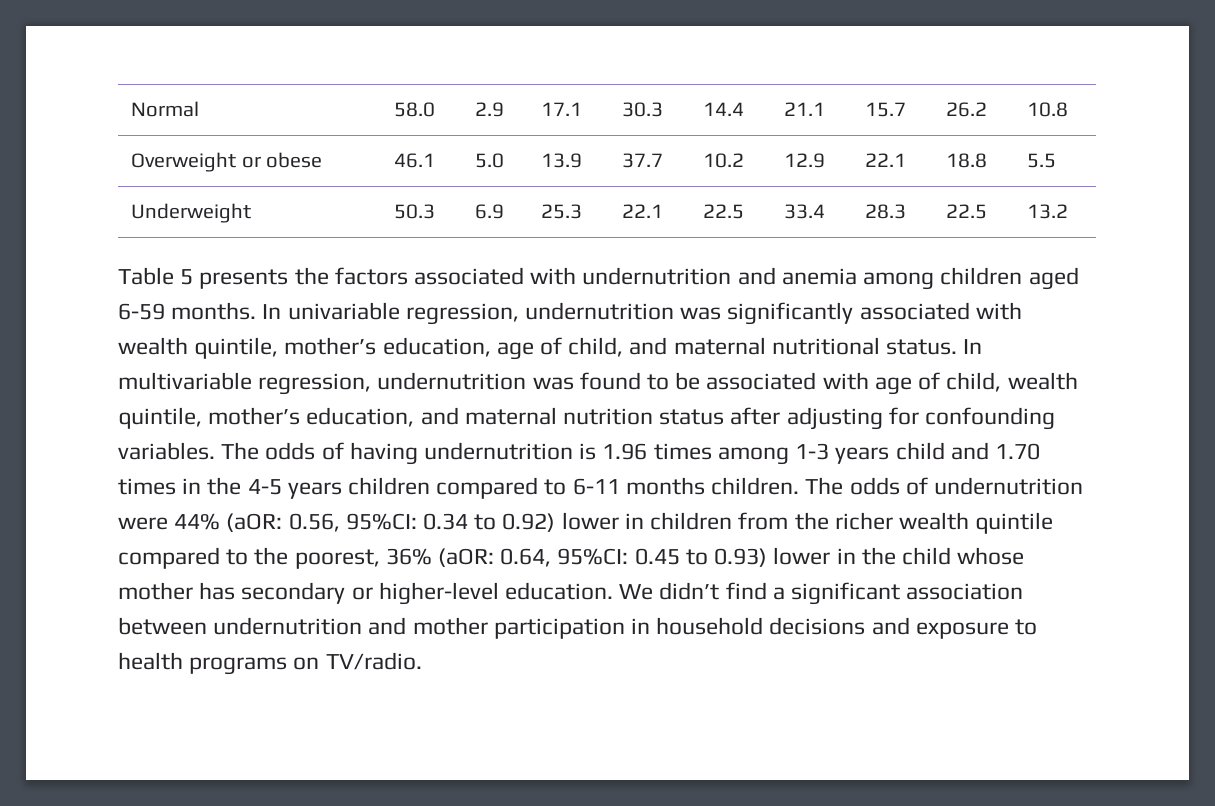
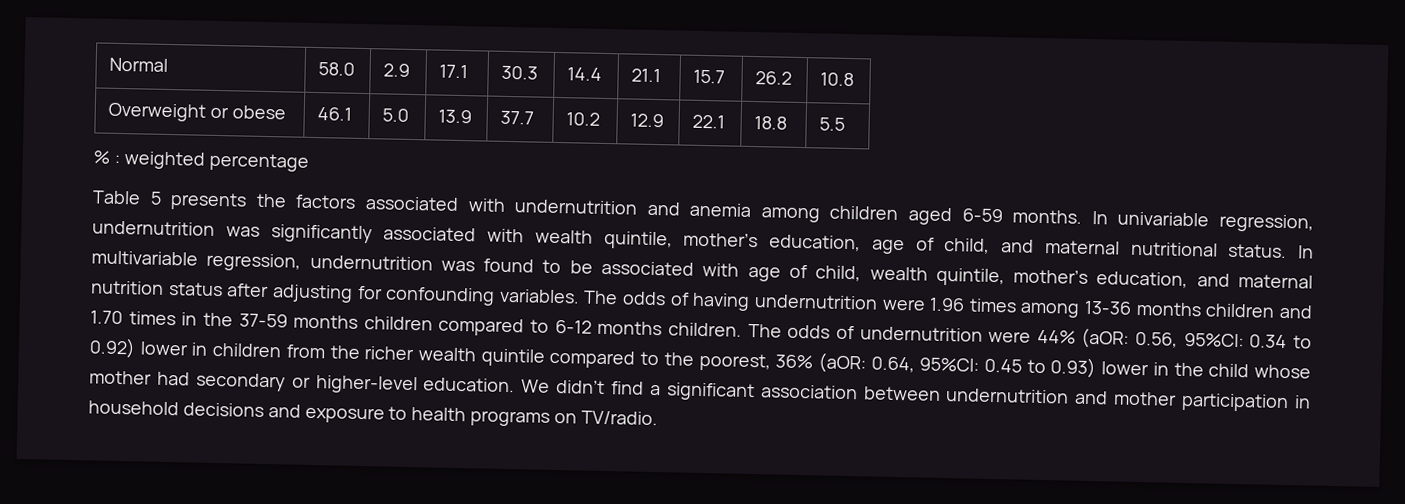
- Underweight | 50.3 | 6.9 | 25.3 | 22.1 | 22.5 | 33.4 | 28.3 | 22.5 | 13.2
+ % : weighted percentage
- The odds of having undernutrition is 1.96 times among 1-3 years child and 1.70 times in the 4-5 years children compared to 6-11 months children.
+ The odds of having undernutrition were 1.96 times among 13-36 months children and 1.70 times in the 37-59 months children compared to 6-12 months children.
- The odds of undernutrition were 44% (aOR: 0.56, 95%CI: 0.34 to 0.92) lower in children from the richer wealth quintile compared to the poorest, 36% (aOR: 0.64, 95%CI: 0.45 to 0.93) lower in the child whose mother has secondary or higher-level education.
+ The odds of undernutrition were 44% (aOR: 0.56, 95%CI: 0.34 to 0.92) lower in children from the richer wealth quintile compared to the poorest, 36% (aOR: 0.64, 95%CI: 0.45 to 0.93) lower in the child whose mother had secondary or higher-level education.

